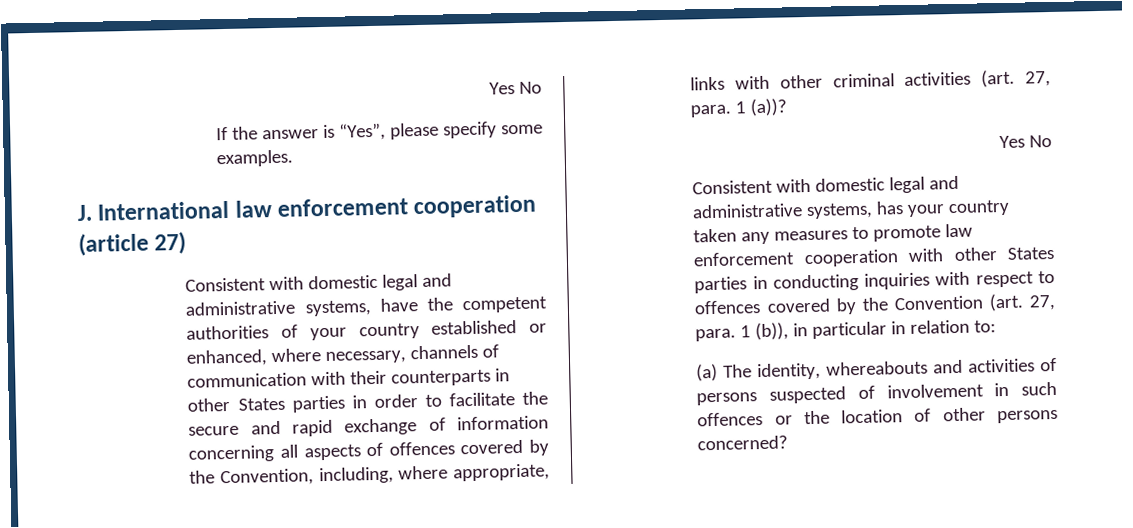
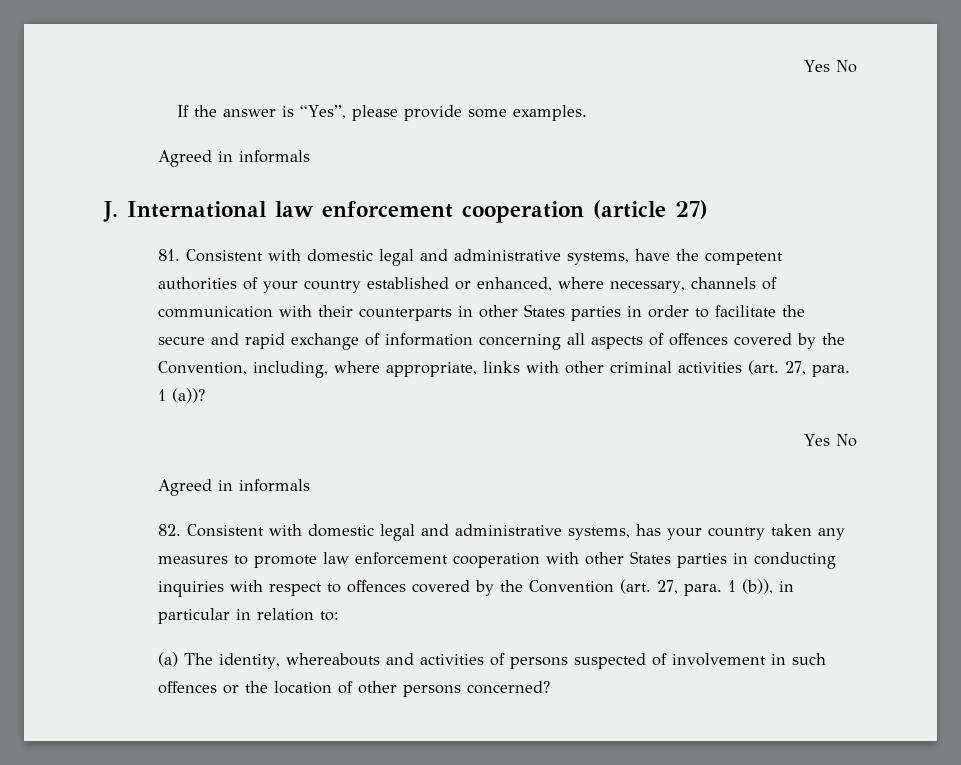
- If the answer is “Yes”, please specify some examples.
+ If the answer is “Yes”, please provide some examples.
+ Agreed in informals
- Consistent with domestic legal and administrative systems, have the competent authorities of your country established or enhanced, where necessary, channels of communication with their counterparts in other States parties in order to facilitate the secure and rapid exchange of information concerning all aspects of offences covered by the Convention, including, where appropriate, links with other criminal activities (art. 27, para. 1 (a))?
+ 81. Consistent with domestic legal and administrative systems, have the competent authorities of your country established or enhanced, where necessary, channels of communication with their counterparts in other States parties in order to facilitate the secure and rapid exchange of information concerning all aspects of offences covered by the Convention, including, where appropriate, links with other criminal activities (art. 27, para. 1 (a))?
  Yes No
- Consistent with domestic legal and administrative systems, has your country taken any measures to promote law enforcement cooperation with other States parties in conducting inquiries with respect to offences covered by the Convention (art. 27, para. 1 (b)), in particular in relation to:
+ Agreed in informals
+ 82. Consistent with domestic legal and administrative systems, has your country taken any measures to promote law enforcement cooperation with other States parties in conducting inquiries with respect to offences covered by the Convention (art. 27, para. 1 (b)), in particular in relation to:

